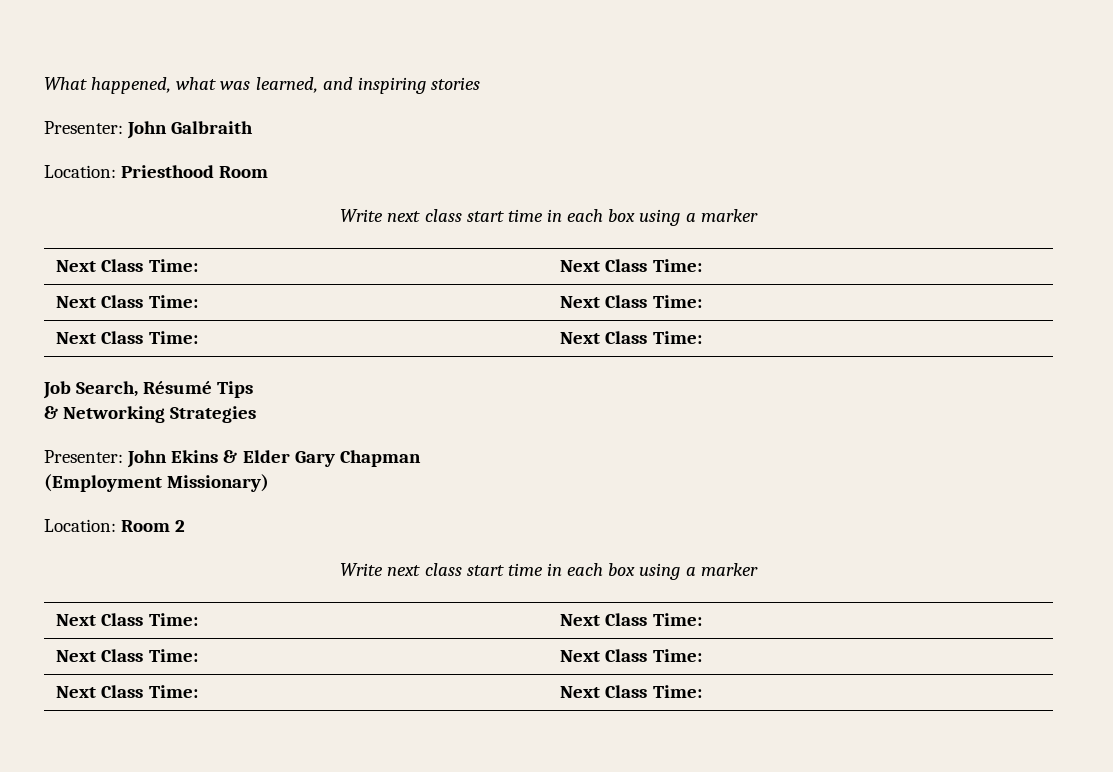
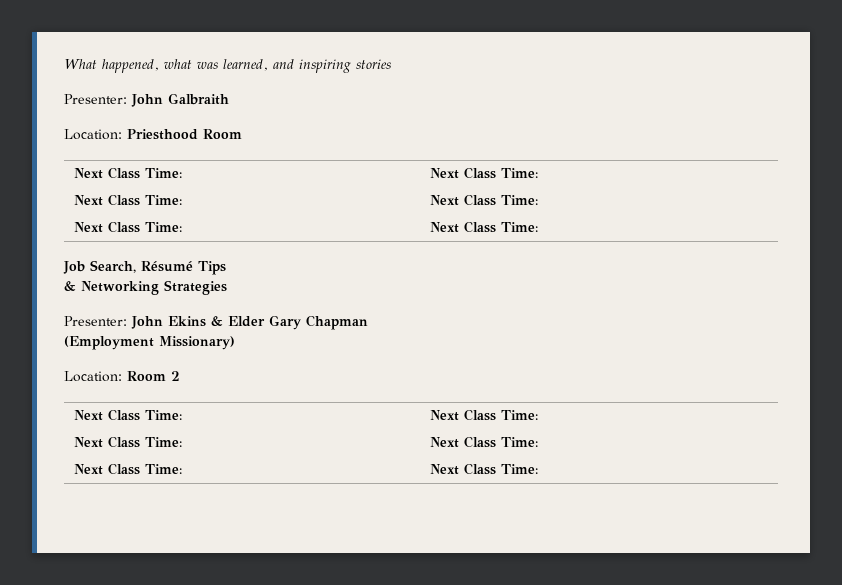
  Location: Priesthood Room
- Write next class start time in each box using a marker
  Location: Room 2
- Write next class start time in each box using a marker

